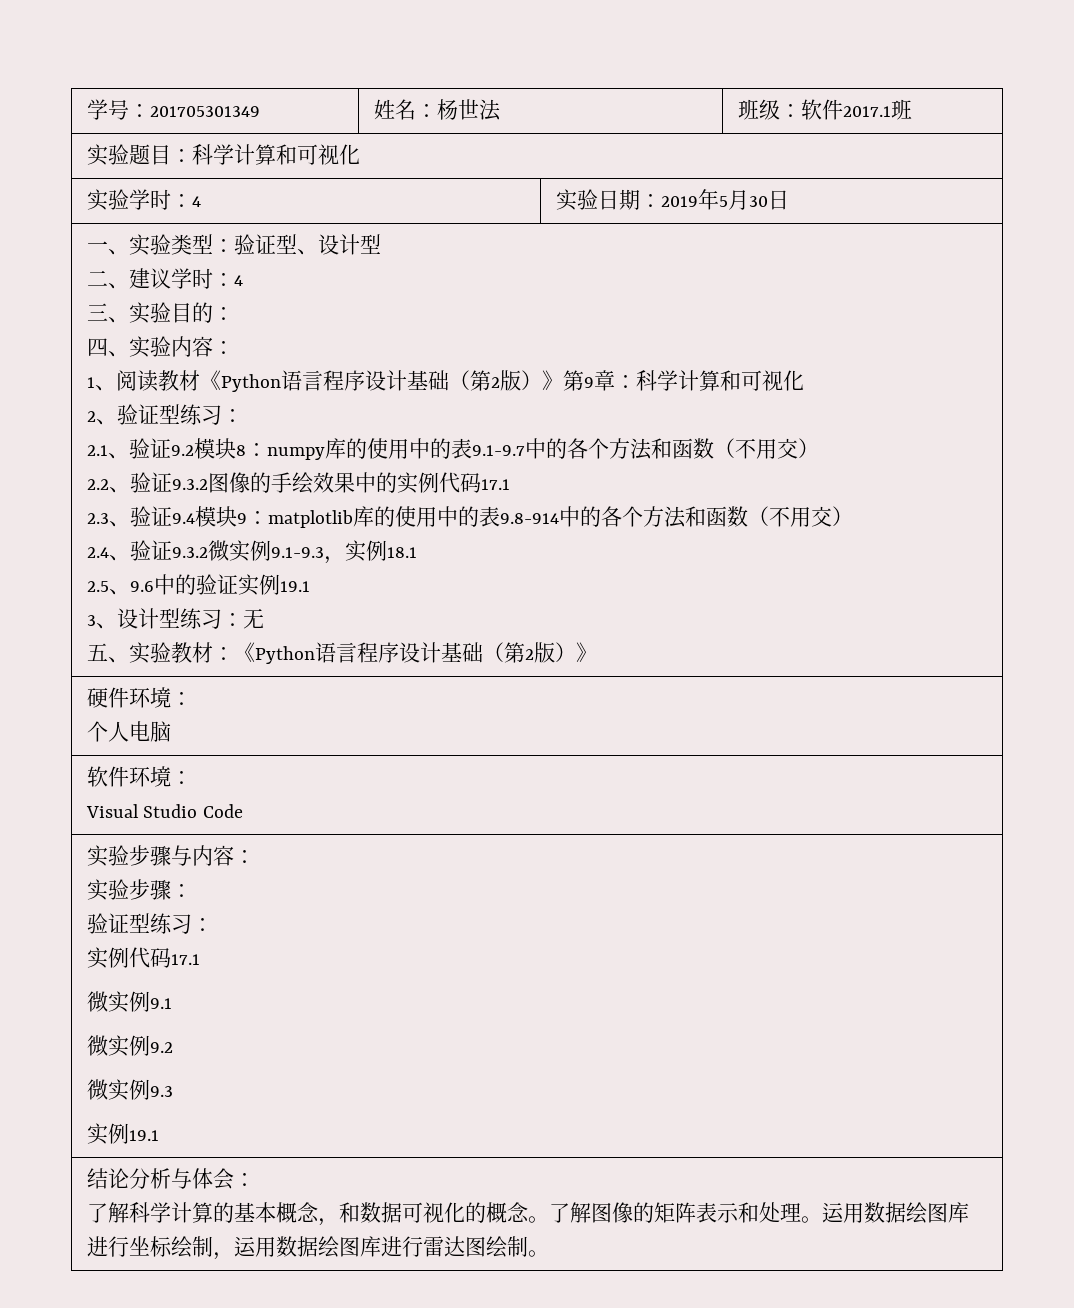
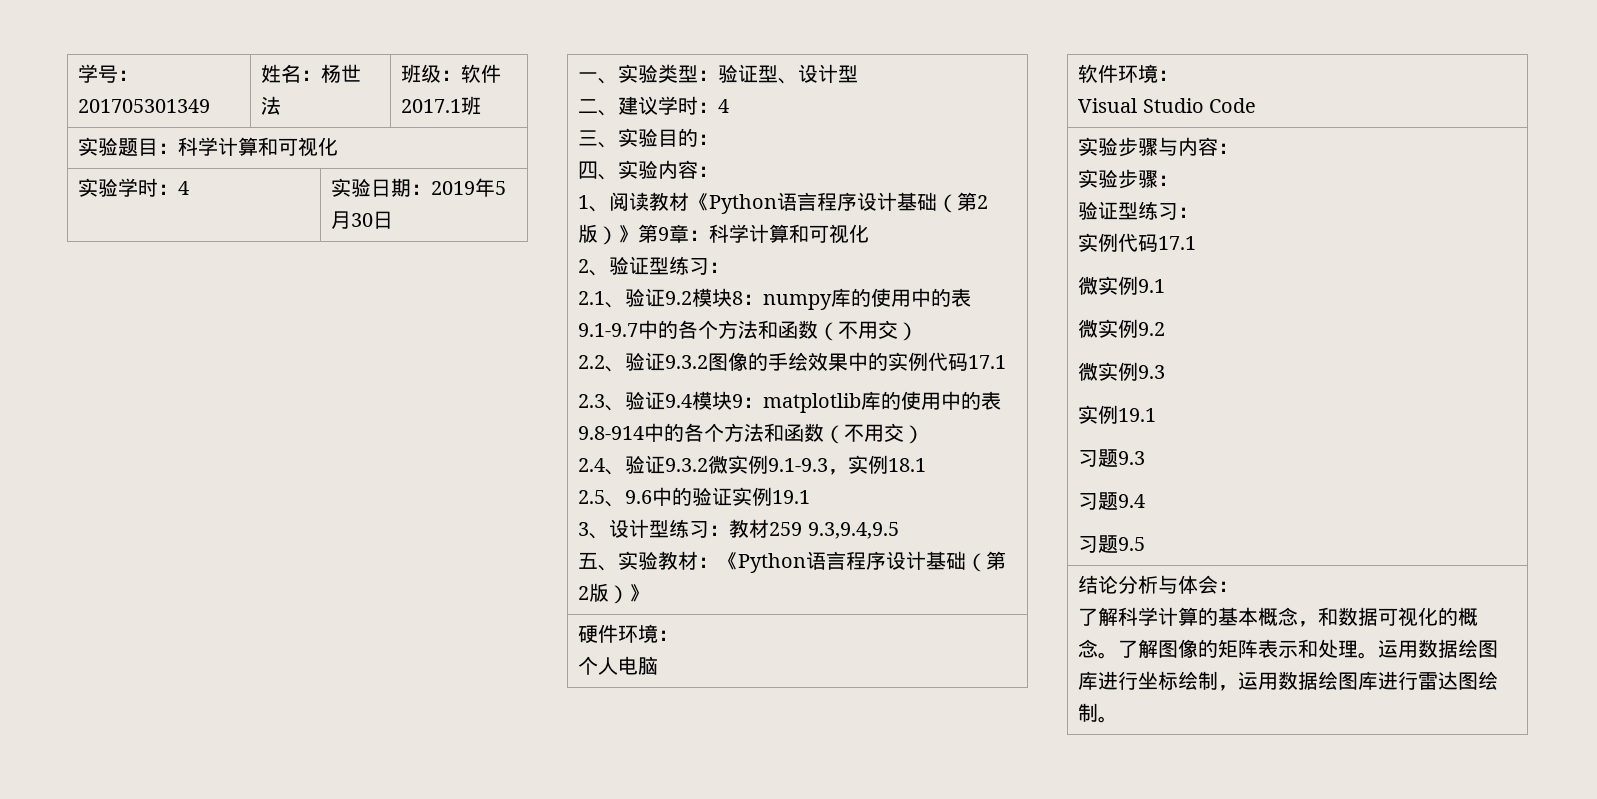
- 3、设计型练习：无
+ 3、设计型练习：教材259 9.3,9.4,9.5
  实验步骤与内容：
  实验步骤：
  验证型练习：
  实例代码17.1
  微实例9.1
  微实例9.2
  微实例9.3
  实例19.1
+ 习题9.3
+ 习题9.4
+ 习题9.5

